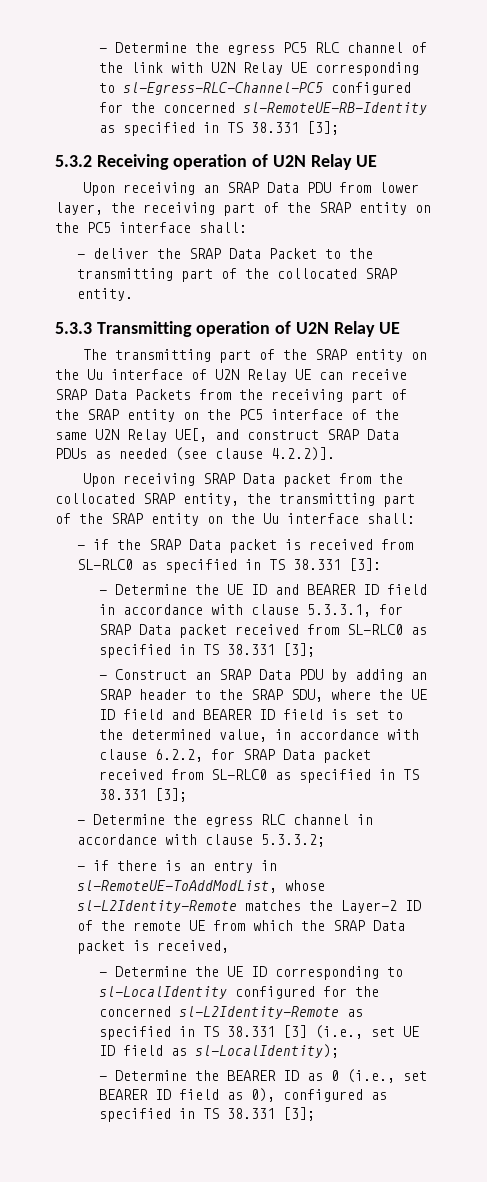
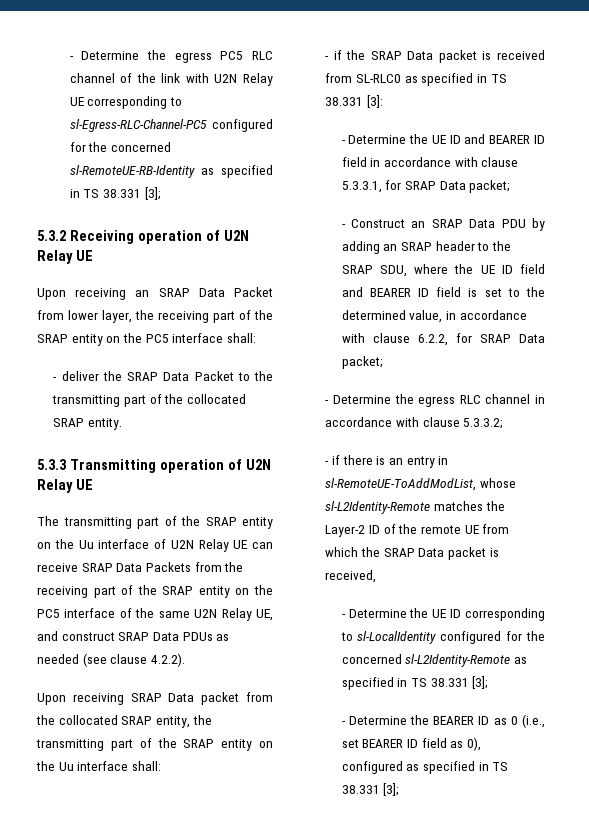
- Upon receiving an SRAP Data PDU from lower layer, the receiving part of the SRAP entity on the PC5 interface shall:
+ Upon receiving an SRAP Data Packet from lower layer, the receiving part of the SRAP entity on the PC5 interface shall:
- The transmitting part of the SRAP entity on the Uu interface of U2N Relay UE can receive SRAP Data Packets from the receiving part of the SRAP entity on the PC5 interface of the same U2N Relay UE[, and construct SRAP Data PDUs as needed (see clause 4.2.2)].
+ The transmitting part of the SRAP entity on the Uu interface of U2N Relay UE can receive SRAP Data Packets from the receiving part of the SRAP entity on the PC5 interface of the same U2N Relay UE, and construct SRAP Data PDUs as needed (see clause 4.2.2).
- - Determine the UE ID and BEARER ID field in accordance with clause 5.3.3.1, for SRAP Data packet received from SL-RLC0 as specified in TS 38.331 [3];
+ - Determine the UE ID and BEARER ID field in accordance with clause 5.3.3.1, for SRAP Data packet;
- - Construct an SRAP Data PDU by adding an SRAP header to the SRAP SDU, where the UE ID field and BEARER ID field is set to the determined value, in accordance with clause 6.2.2, for SRAP Data packet received from SL-RLC0 as specified in TS 38.331 [3];
+ - Construct an SRAP Data PDU by adding an SRAP header to the SRAP SDU, where the UE ID field and BEARER ID field is set to the determined value, in accordance with clause 6.2.2, for SRAP Data packet;
- - Determine the UE ID corresponding to sl-LocalIdentity configured for the concerned sl-L2Identity-Remote as specified in TS 38.331 [3] (i.e., set UE ID field as sl-LocalIdentity);
+ - Determine the UE ID corresponding to sl-LocalIdentity configured for the concerned sl-L2Identity-Remote as specified in TS 38.331 [3];

